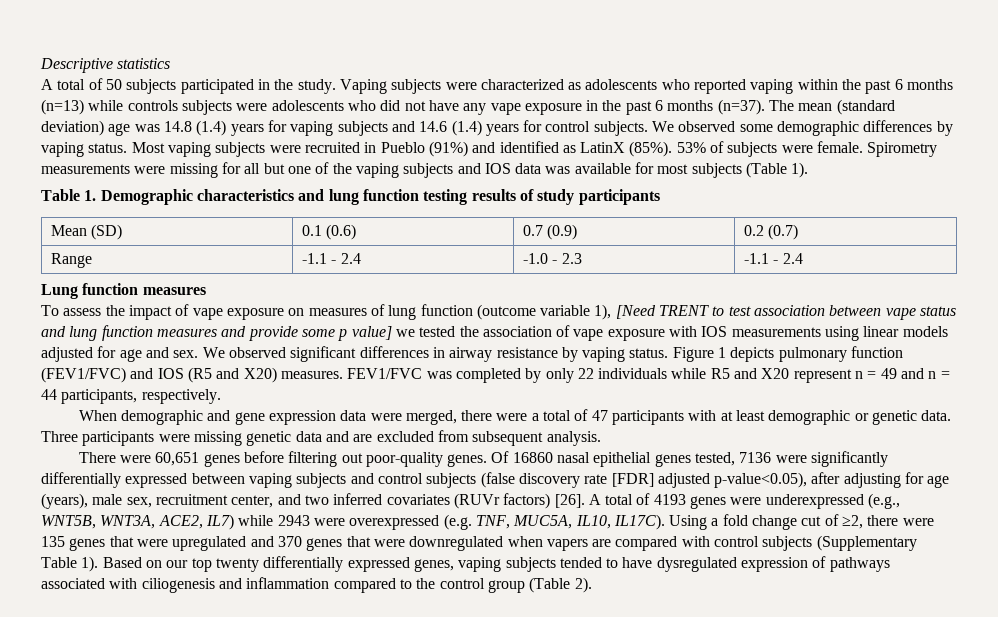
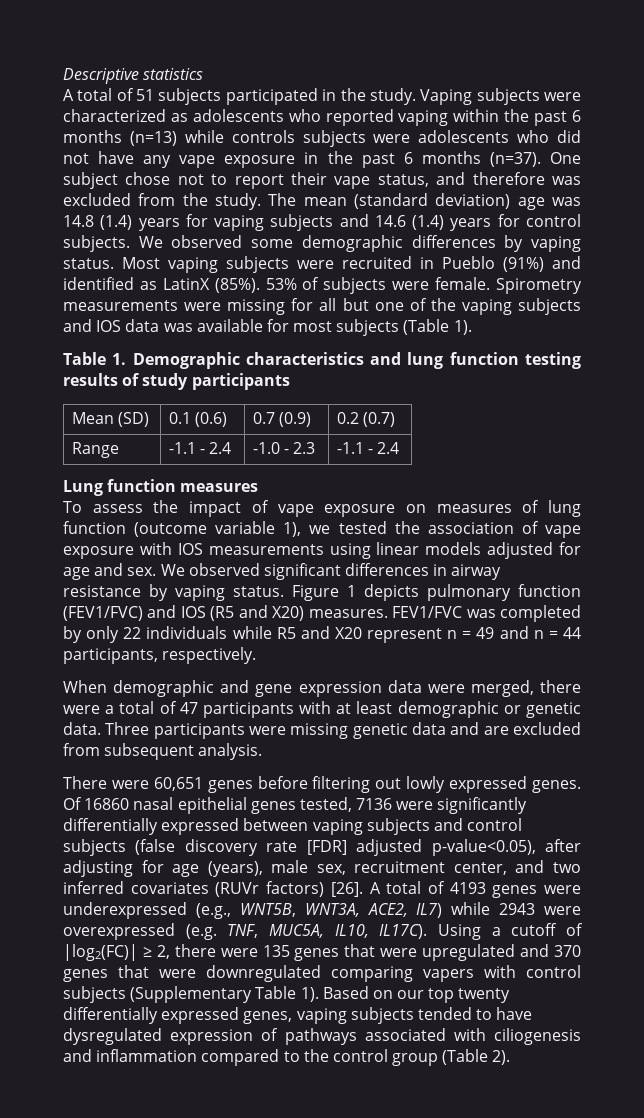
- A total of 50 subjects participated in the study.
+ A total of 51 subjects participated in the study.
+ One subject chose not to report their vape status, and therefore was excluded from the study.
- To assess the impact of vape exposure on measures of lung function (outcome variable 1), [Need TRENT to test association between vape status and lung function measures and provide some p value] we tested the association of vape exposure with IOS measurements using linear models adjusted for age and sex.
+ To assess the impact of vape exposure on measures of lung function (outcome variable 1), we tested the association of vape exposure with IOS measurements using linear models adjusted for age and sex.
- There were 60,651 genes before filtering out poor-quality genes.
+ There were 60,651 genes before filtering out lowly expressed genes.
- Using a fold change cut of ≥2, there were 135 genes that were upregulated and 370 genes that were downregulated when vapers are compared with control subjects (Supplementary Table 1).
+ Using a cutoff of |log2(FC)| ≥ 2, there were 135 genes that were upregulated and 370 genes that were downregulated comparing vapers with control subjects (Supplementary Table 1).

